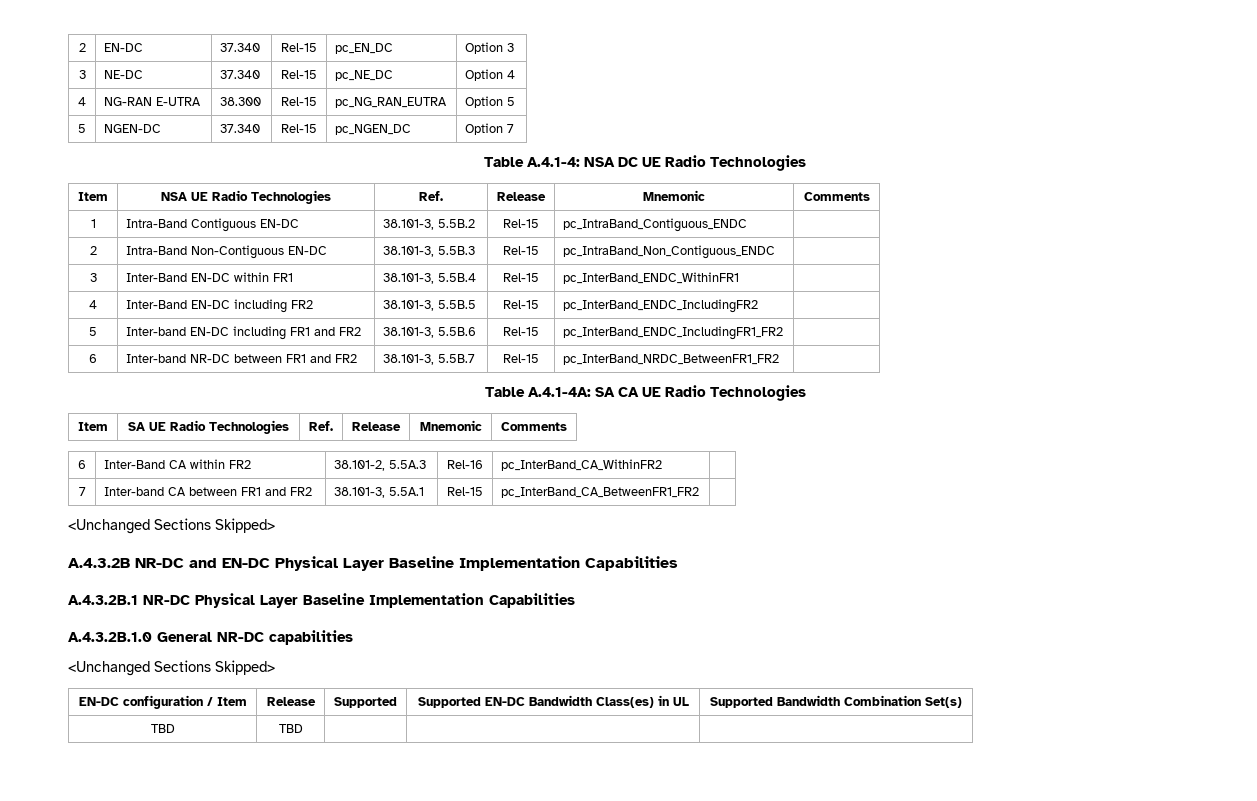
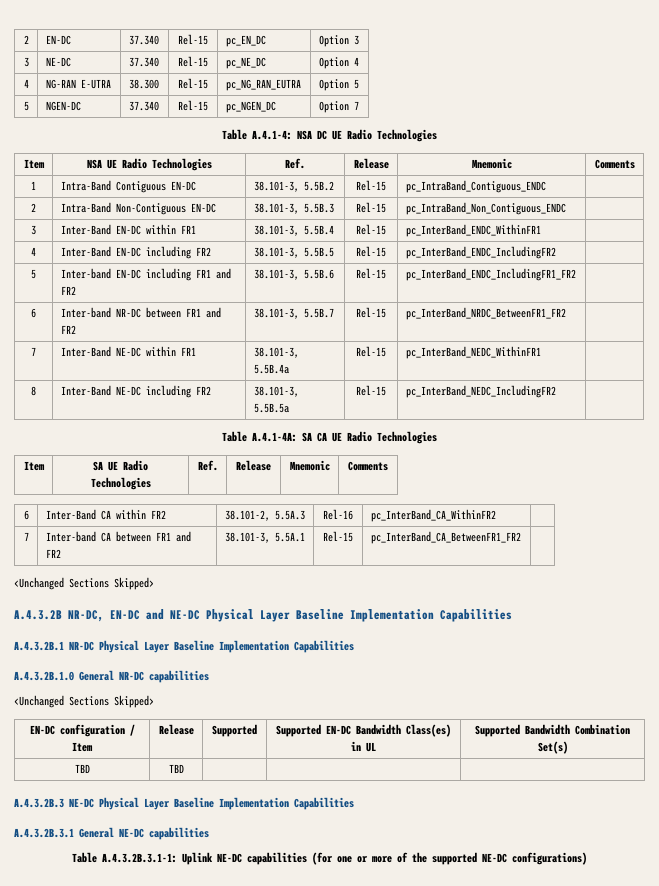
+ 7 | Inter-Band NE-DC within FR1 | 38.101-3, 5.5B.4a | Rel-15 | pc_InterBand_NEDC_WithinFR1 |
+ 8 | Inter-Band NE-DC including FR2 | 38.101-3, 5.5B.5a | Rel-15 | pc_InterBand_NEDC_IncludingFR2 |
- A.4.3.2B NR-DC and EN-DC Physical Layer Baseline Implementation Capabilities
+ A.4.3.2B NR-DC, EN-DC and NE-DC Physical Layer Baseline Implementation Capabilities
+ A.4.3.2B.3 NE-DC Physical Layer Baseline Implementation Capabilities
+ A.4.3.2B.3.1 General NE-DC capabilities
+ Table A.4.3.2B.3.1-1: Uplink NE-DC capabilities (for one or more of the supported NE-DC configurations)

